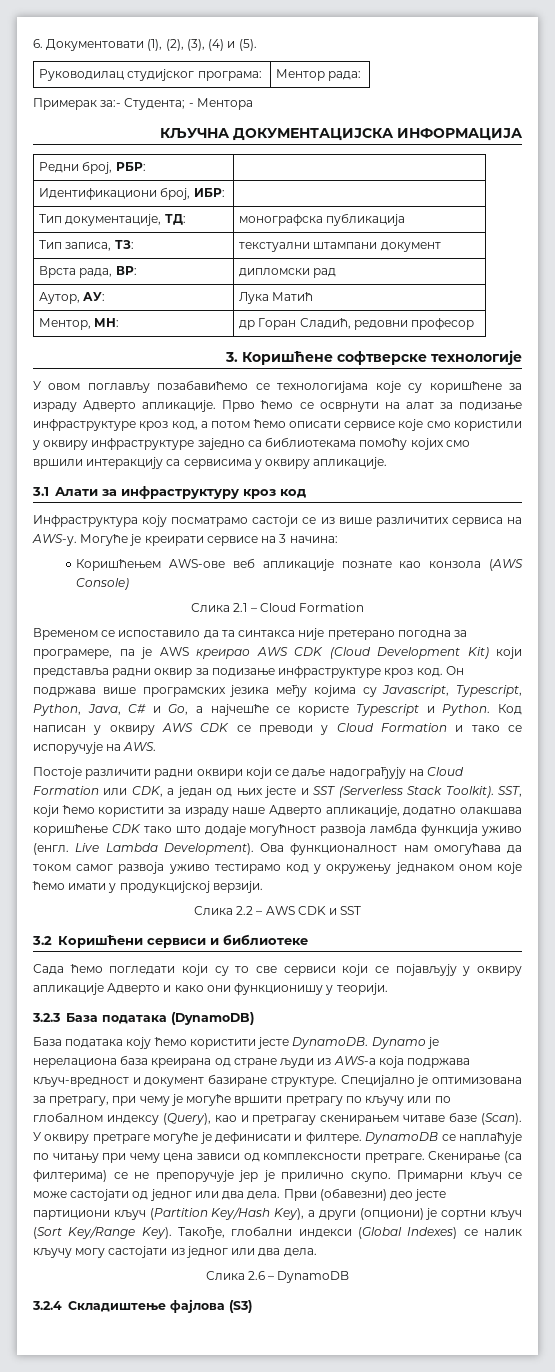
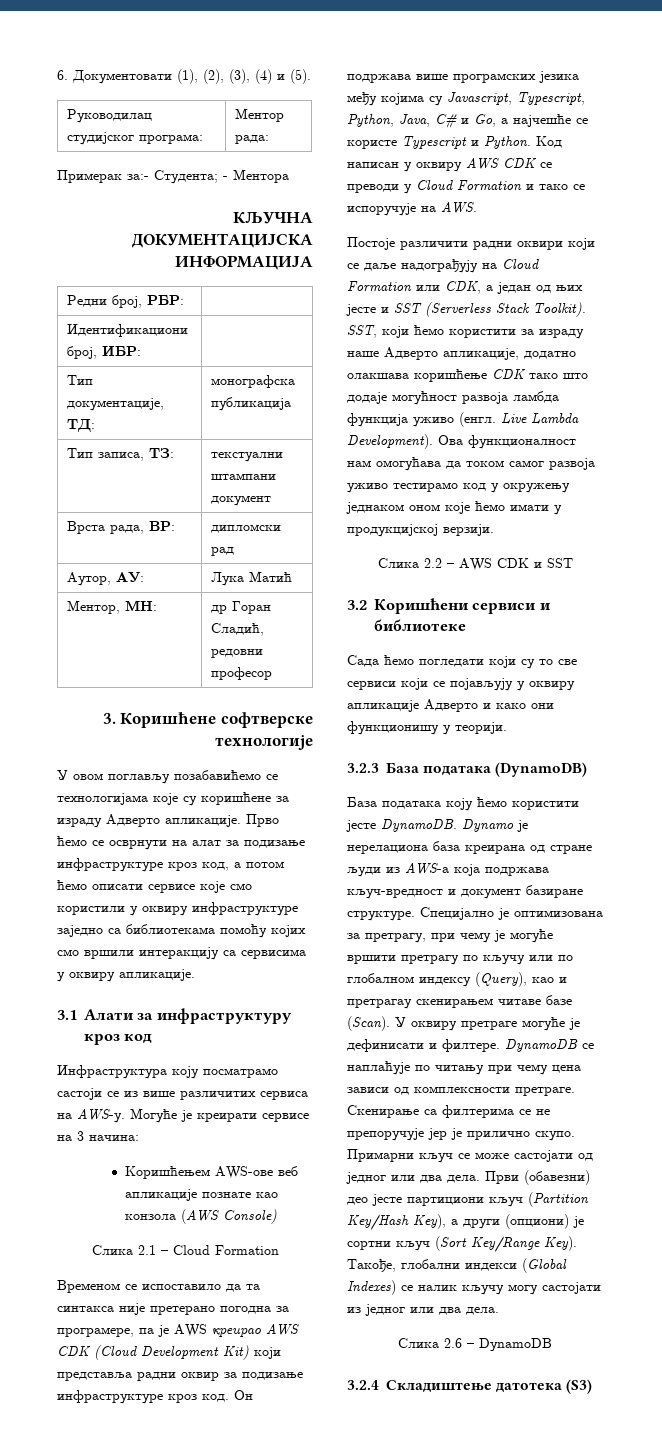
- Скенирање (са филтерима) се не препоручује јер је прилично скупо.
+ Скенирање са филтерима се не препоручује јер је прилично скупо.
- 3.2.4 Складиштење фајлова (S3)
+ 3.2.4 Складиштење датотека (S3)

